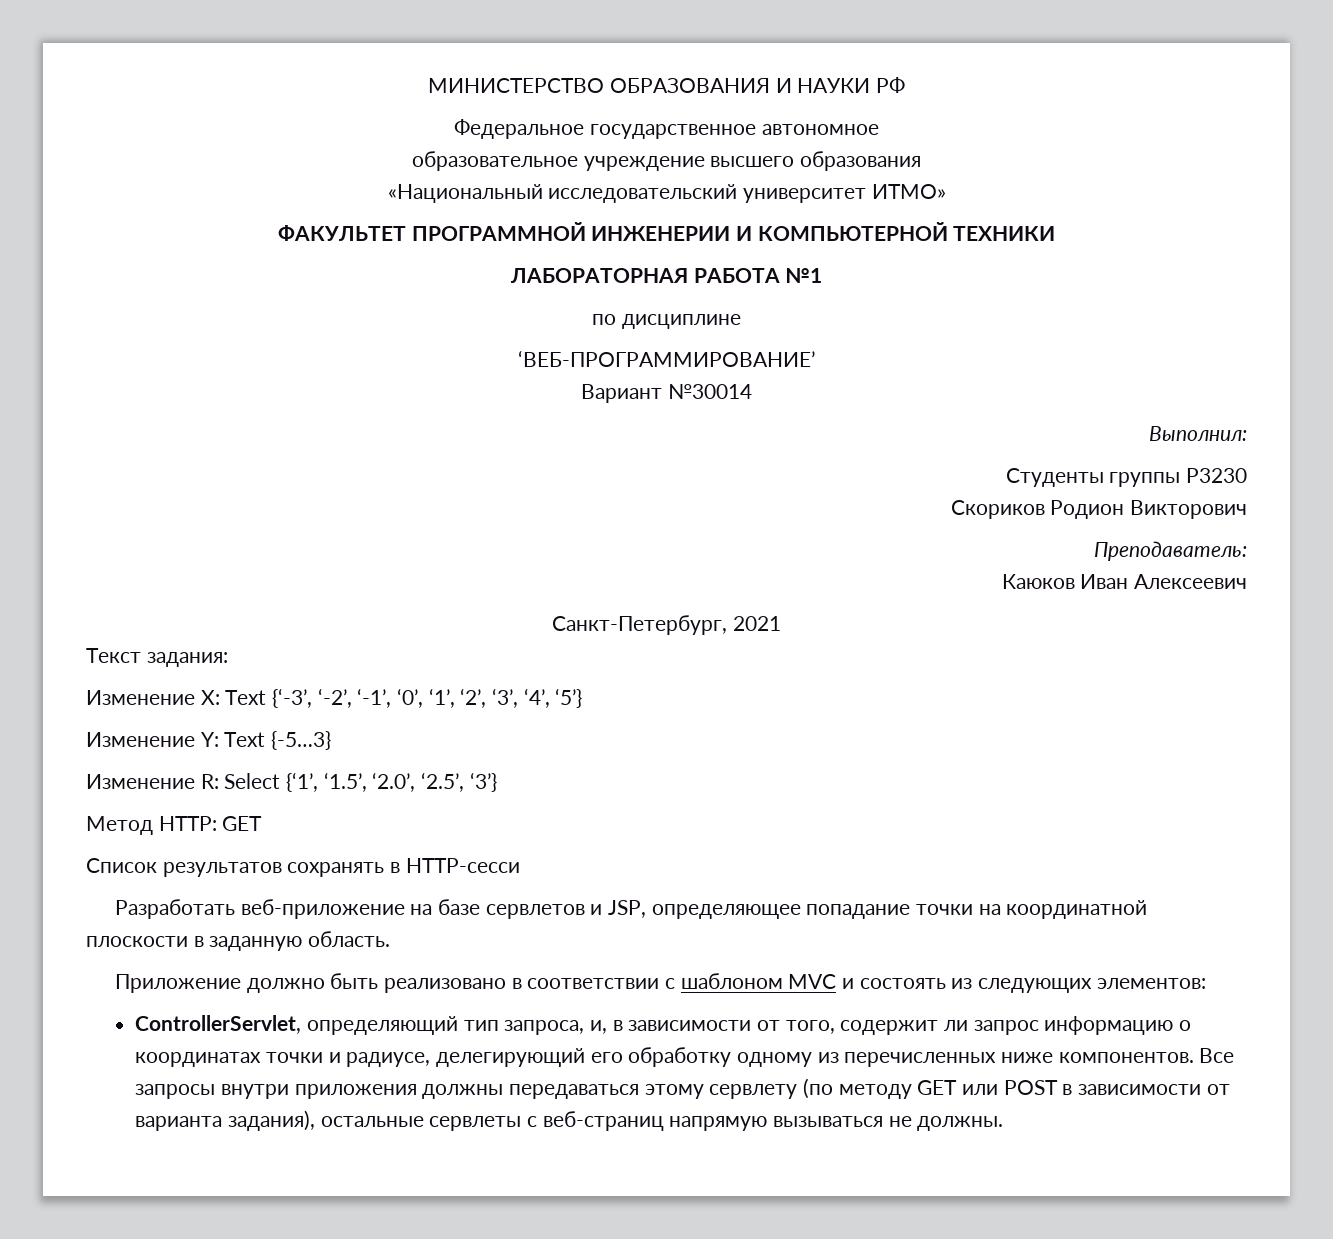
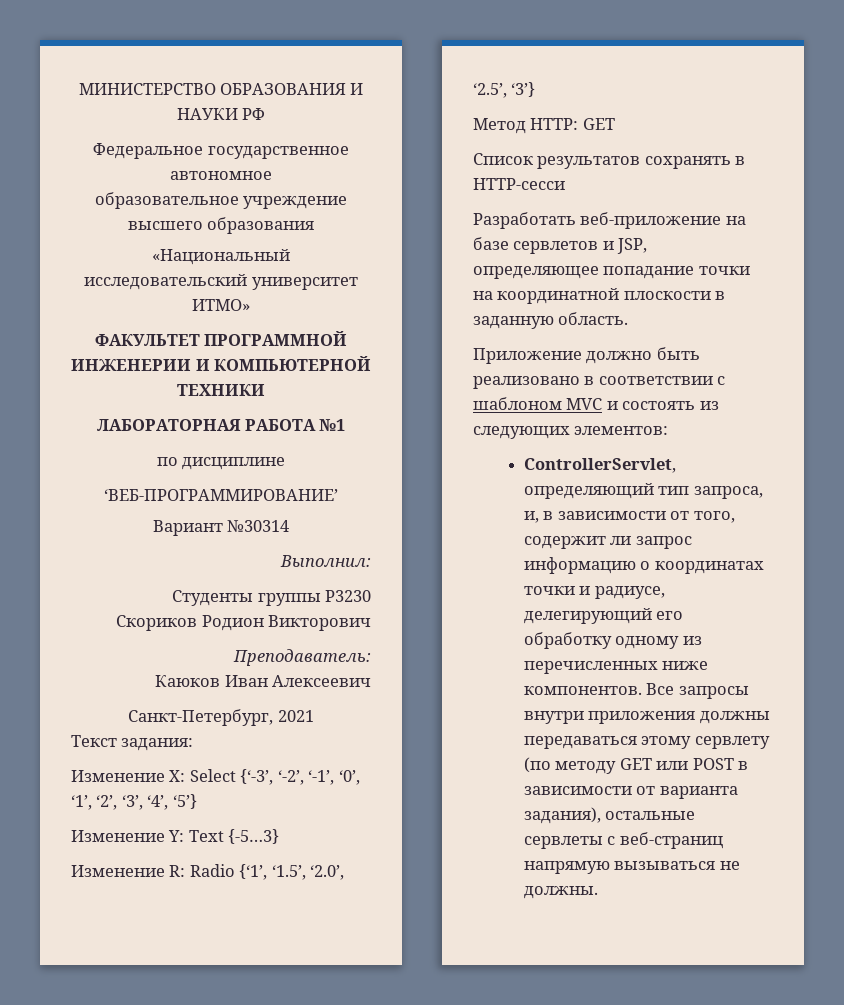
- Вариант №30014
+ Вариант №30314
- Изменение X: Text {‘-3’, ‘-2’, ‘-1’, ‘0’, ‘1’, ‘2’, ‘3’, ‘4’, ‘5’}
+ Изменение X: Select {‘-3’, ‘-2’, ‘-1’, ‘0’, ‘1’, ‘2’, ‘3’, ‘4’, ‘5’}
- Изменение R: Select {‘1’, ‘1.5’, ‘2.0’, ‘2.5’, ‘3’}
+ Изменение R: Radio {‘1’, ‘1.5’, ‘2.0’, ‘2.5’, ‘3’}

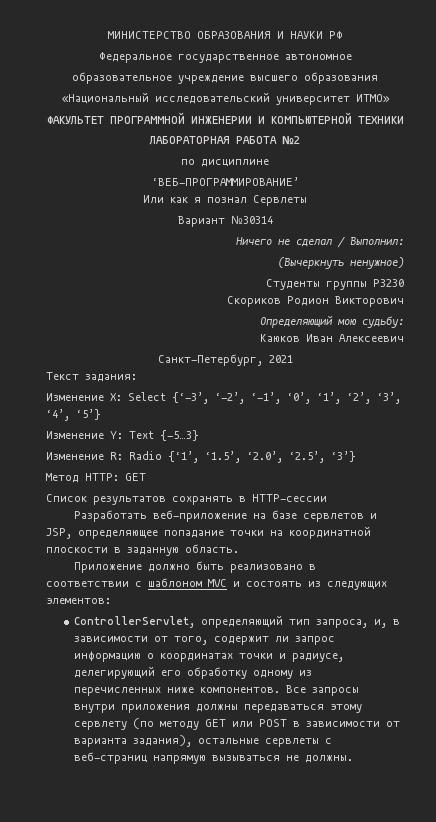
- ЛАБОРАТОРНАЯ РАБОТА №1
+ ЛАБОРАТОРНАЯ РАБОТА №2
+ Или как я познал Сервлеты
  Вариант №30314
- Выполнил:
+ Ничего не сделал / Выполнил:
+ (Вычеркнуть ненужное)
- Преподаватель:
+ Определяющий мою судьбу:
- Список результатов сохранять в HTTP-сесси
+ Список результатов сохранять в HTTP-сессии

